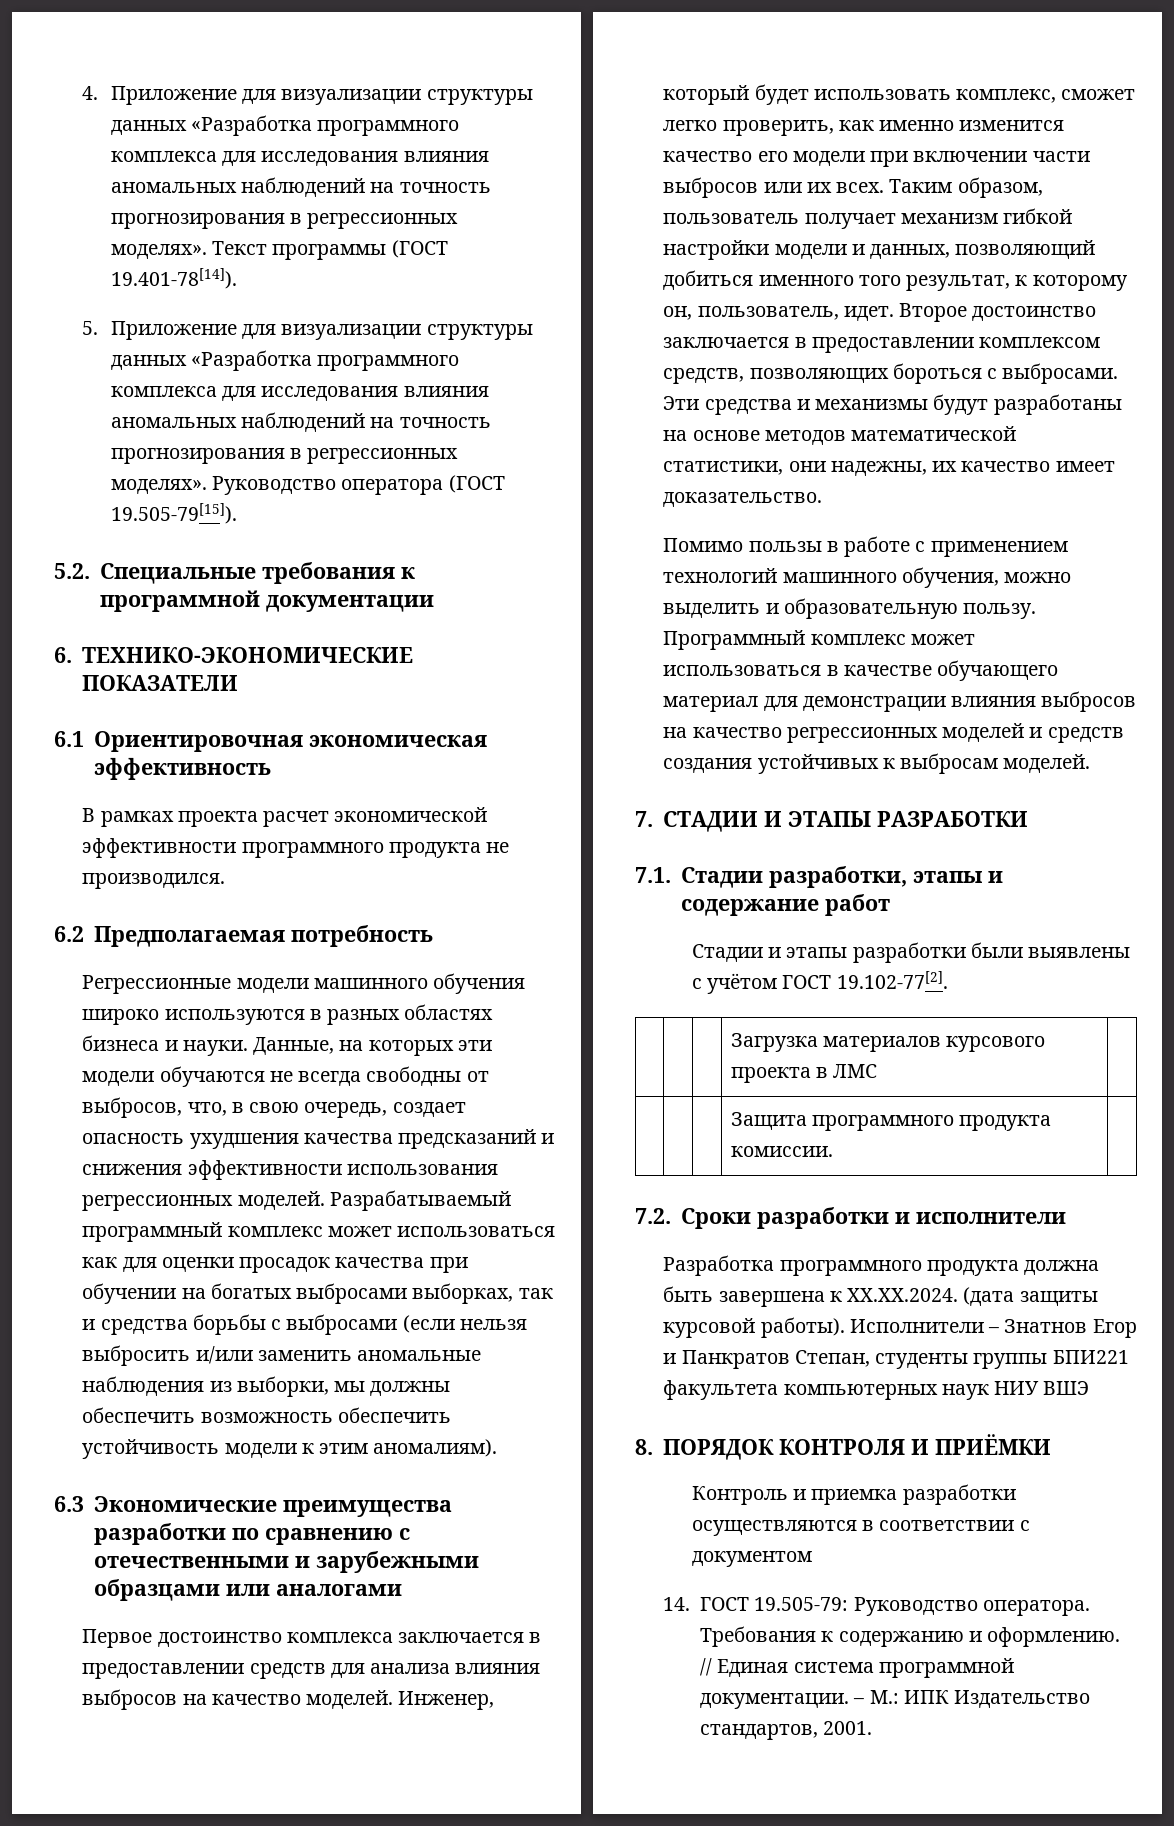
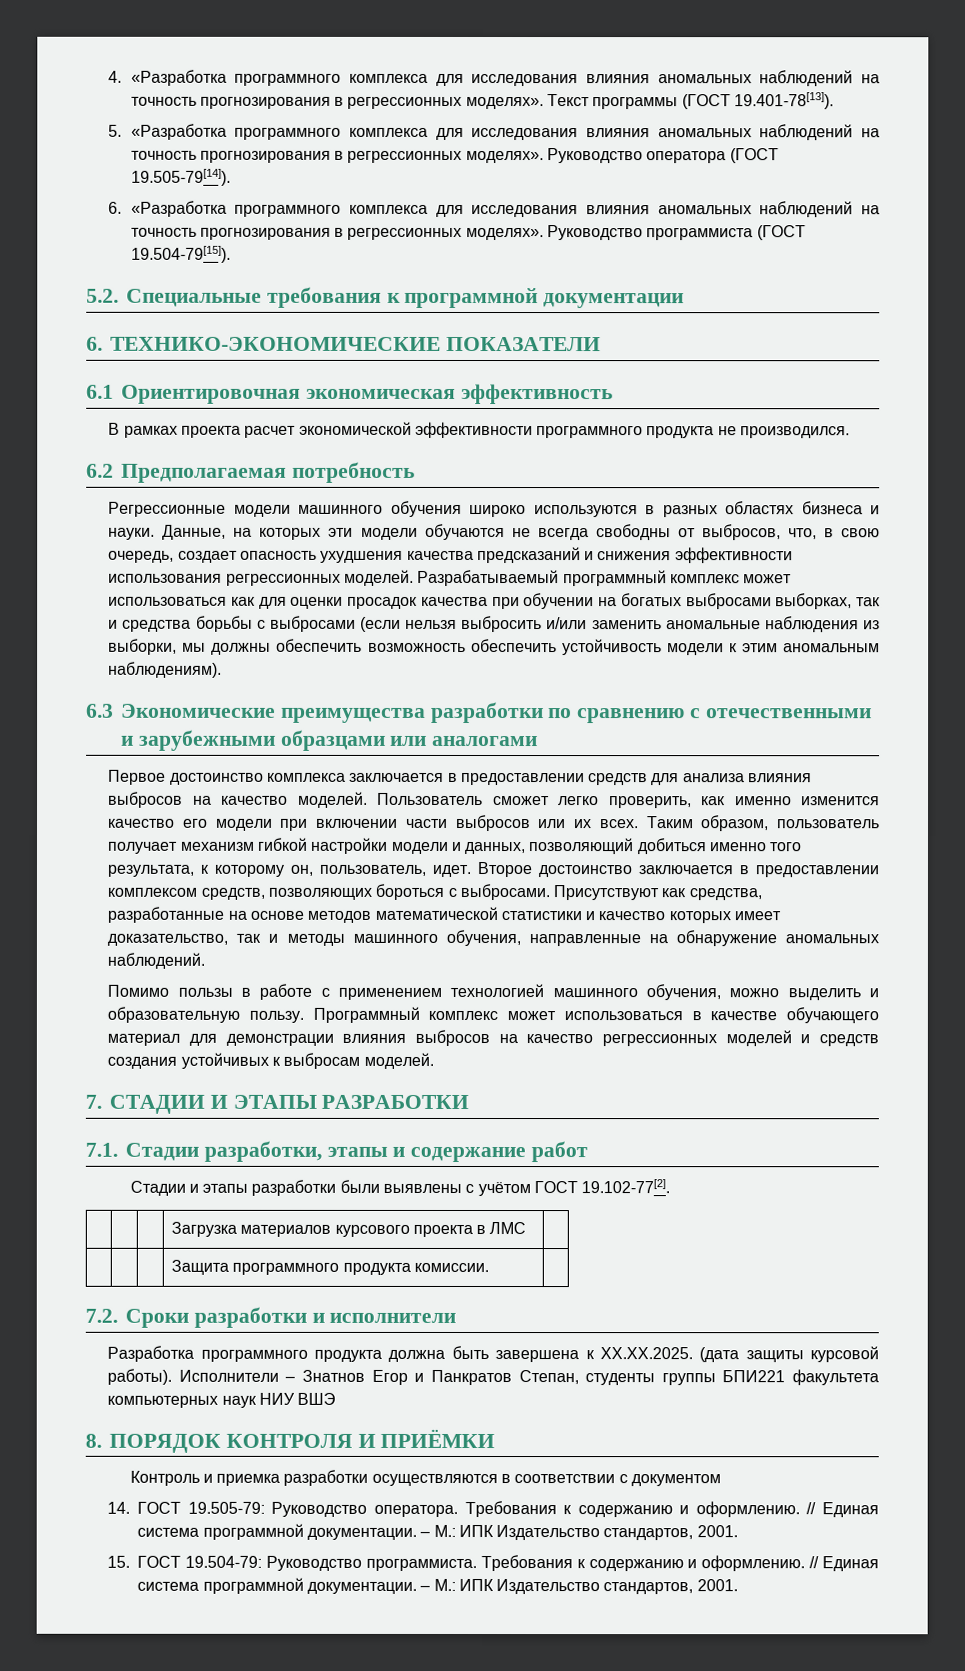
- 4. Приложение для визуализации структуры данных «Разработка программного комплекса для исследования влияния аномальных наблюдений на точность прогнозирования в регрессионных моделях».
+ 4. «Разработка программного комплекса для исследования влияния аномальных наблюдений на точность прогнозирования в регрессионных моделях».
- Текст программы (ГОСТ 19.401-78[14]).
+ Текст программы (ГОСТ 19.401-78[13]).
- 5. Приложение для визуализации структуры данных «Разработка программного комплекса для исследования влияния аномальных наблюдений на точность прогнозирования в регрессионных моделях».
+ 5. «Разработка программного комплекса для исследования влияния аномальных наблюдений на точность прогнозирования в регрессионных моделях».
- Руководство оператора (ГОСТ 19.505-79[15]).
+ Руководство оператора (ГОСТ 19.505-79[14]).
+ 6. «Разработка программного комплекса для исследования влияния аномальных наблюдений на точность прогнозирования в регрессионных моделях». Руководство программиста (ГОСТ 19.504-79[15]).
- Разрабатываемый программный комплекс может использоваться как для оценки просадок качества при обучении на богатых выбросами выборках, так и средства борьбы с выбросами (если нельзя выбросить и/или заменить аномальные наблюдения из выборки, мы должны обеспечить возможность обеспечить устойчивость модели к этим аномалиям).
+ Разрабатываемый программный комплекс может использоваться как для оценки просадок качества при обучении на богатых выбросами выборках, так и средства борьбы с выбросами (если нельзя выбросить и/или заменить аномальные наблюдения из выборки, мы должны обеспечить возможность обеспечить устойчивость модели к этим аномальным наблюдениям).
- Инженер, который будет использовать комплекс, сможет легко проверить, как именно изменится качество его модели при включении части выбросов или их всех.
+ Пользователь сможет легко проверить, как именно изменится качество его модели при включении части выбросов или их всех.
- Таким образом, пользователь получает механизм гибкой настройки модели и данных, позволяющий добиться именного того результат, к которому он, пользователь, идет.
+ Таким образом, пользователь получает механизм гибкой настройки модели и данных, позволяющий добиться именно того результата, к которому он, пользователь, идет.
- Эти средства и механизмы будут разработаны на основе методов математической статистики, они надежны, их качество имеет доказательство.
+ Присутствуют как средства, разработанные на основе методов математической статистики и качество которых имеет доказательство, так и методы машинного обучения, направленные на обнаружение аномальных наблюдений.
- Помимо пользы в работе с применением технологий машинного обучения, можно выделить и образовательную пользу.
+ Помимо пользы в работе с применением технологией машинного обучения, можно выделить и образовательную пользу.
- Разработка программного продукта должна быть завершена к XX.XX.2024. (дата защиты курсовой работы).
+ Разработка программного продукта должна быть завершена к XX.XX.2025. (дата защиты курсовой работы).
+ 15. ГОСТ 19.504-79: Руководство программиста. Требования к содержанию и оформлению. // Единая система программной документации. – М.: ИПК Издательство стандартов, 2001.

